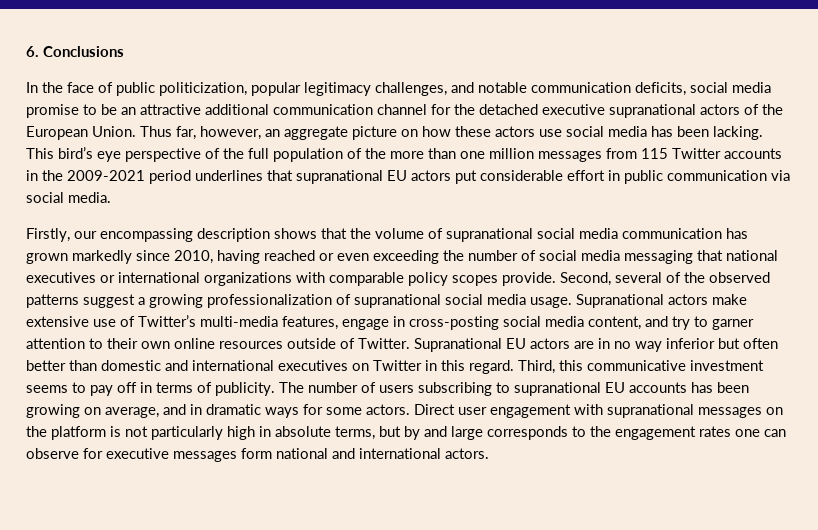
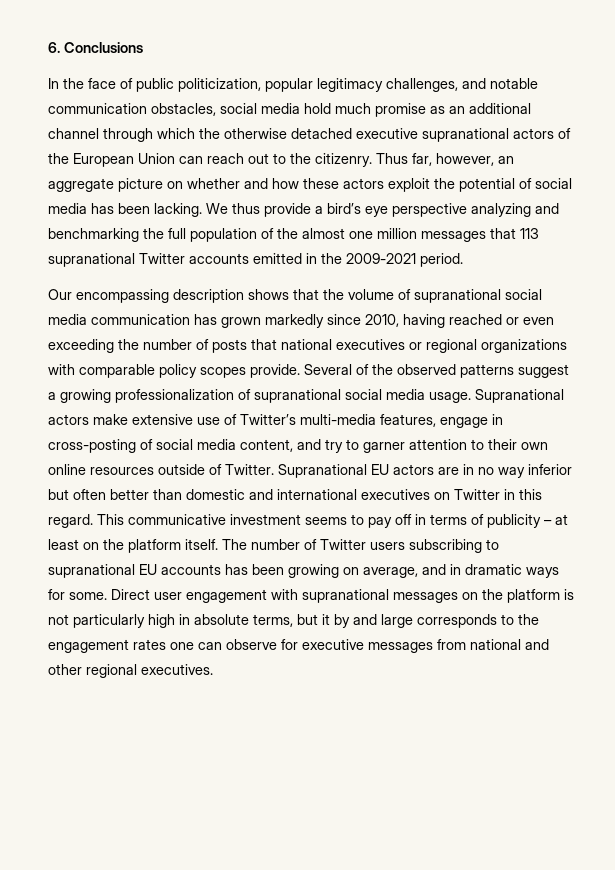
- In the face of public politicization, popular legitimacy challenges, and notable communication deficits, social media promise to be an attractive additional communication channel for the detached executive supranational actors of the European Union.
+ In the face of public politicization, popular legitimacy challenges, and notable communication obstacles, social media hold much promise as an additional channel through which the otherwise detached executive supranational actors of the European Union can reach out to the citizenry.
- Thus far, however, an aggregate picture on how these actors use social media has been lacking.
+ Thus far, however, an aggregate picture on whether and how these actors exploit the potential of social media has been lacking.
- This bird’s eye perspective of the full population of the more than one million messages from 115 Twitter accounts in the 2009-2021 period underlines that supranational EU actors put considerable effort in public communication via social media.
- Firstly, our encompassing description shows that the volume of supranational social media communication has grown markedly since 2010, having reached or even exceeding the number of social media messaging that national executives or international organizations with comparable policy scopes provide.
+ We thus provide a bird’s eye perspective analyzing and benchmarking the full population of the almost one million messages that 113 supranational Twitter accounts emitted in the 2009-2021 period.
+ Our encompassing description shows that the volume of supranational social media communication has grown markedly since 2010, having reached or even exceeding the number of posts that national executives or regional organizations with comparable policy scopes provide.
- Second, several of the observed patterns suggest a growing professionalization of supranational social media usage.
+ Several of the observed patterns suggest a growing professionalization of supranational social media usage.
- Supranational actors make extensive use of Twitter’s multi-media features, engage in cross-posting social media content, and try to garner attention to their own online resources outside of Twitter.
+ Supranational actors make extensive use of Twitter’s multi-media features, engage in cross-posting of social media content, and try to garner attention to their own online resources outside of Twitter.
- Third, this communicative investment seems to pay off in terms of publicity.
+ This communicative investment seems to pay off in terms of publicity – at least on the platform itself.
- The number of users subscribing to supranational EU accounts has been growing on average, and in dramatic ways for some actors.
+ The number of Twitter users subscribing to supranational EU accounts has been growing on average, and in dramatic ways for some.
- Direct user engagement with supranational messages on the platform is not particularly high in absolute terms, but by and large corresponds to the engagement rates one can observe for executive messages form national and international actors.
+ Direct user engagement with supranational messages on the platform is not particularly high in absolute terms, but it by and large corresponds to the engagement rates one can observe for executive messages from national and other regional executives.

